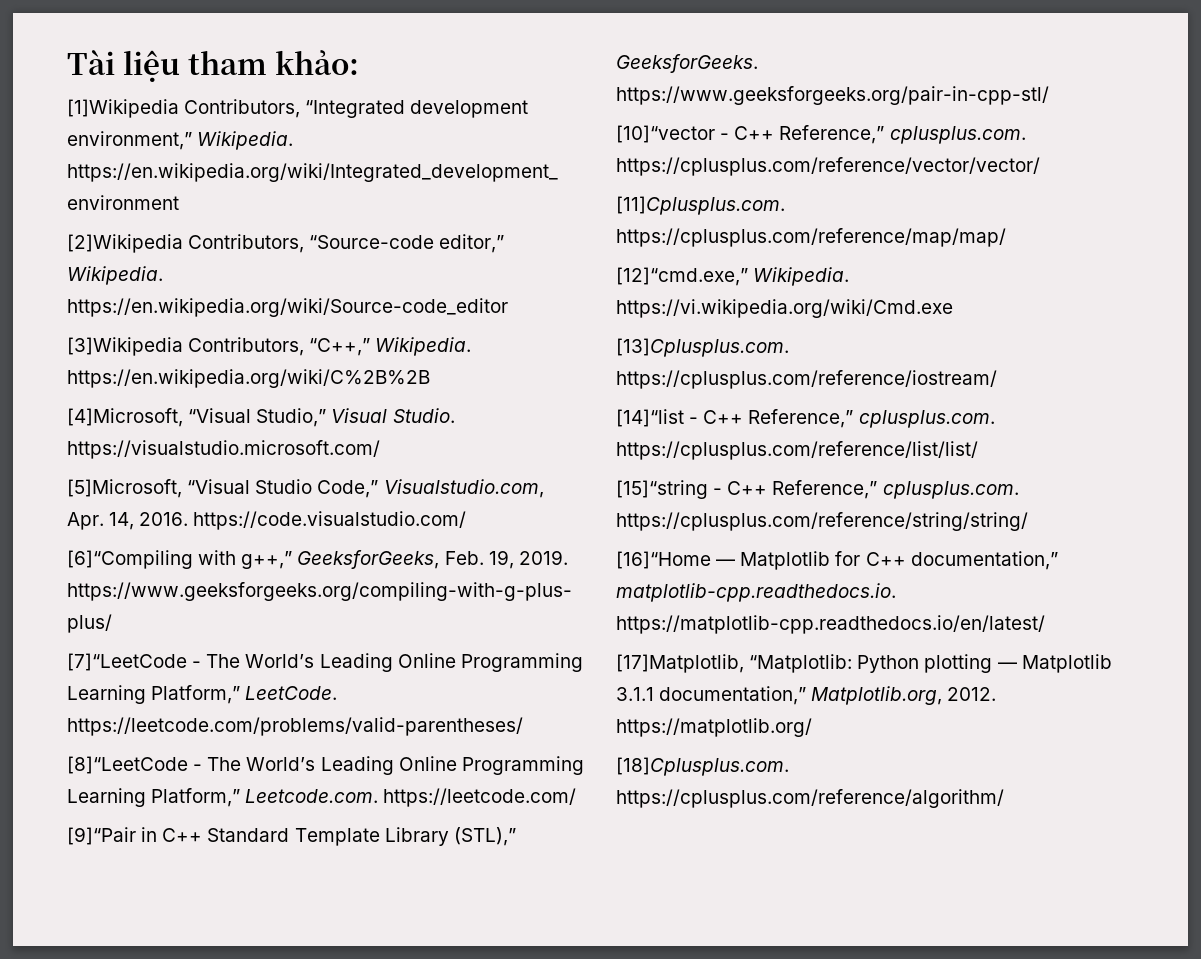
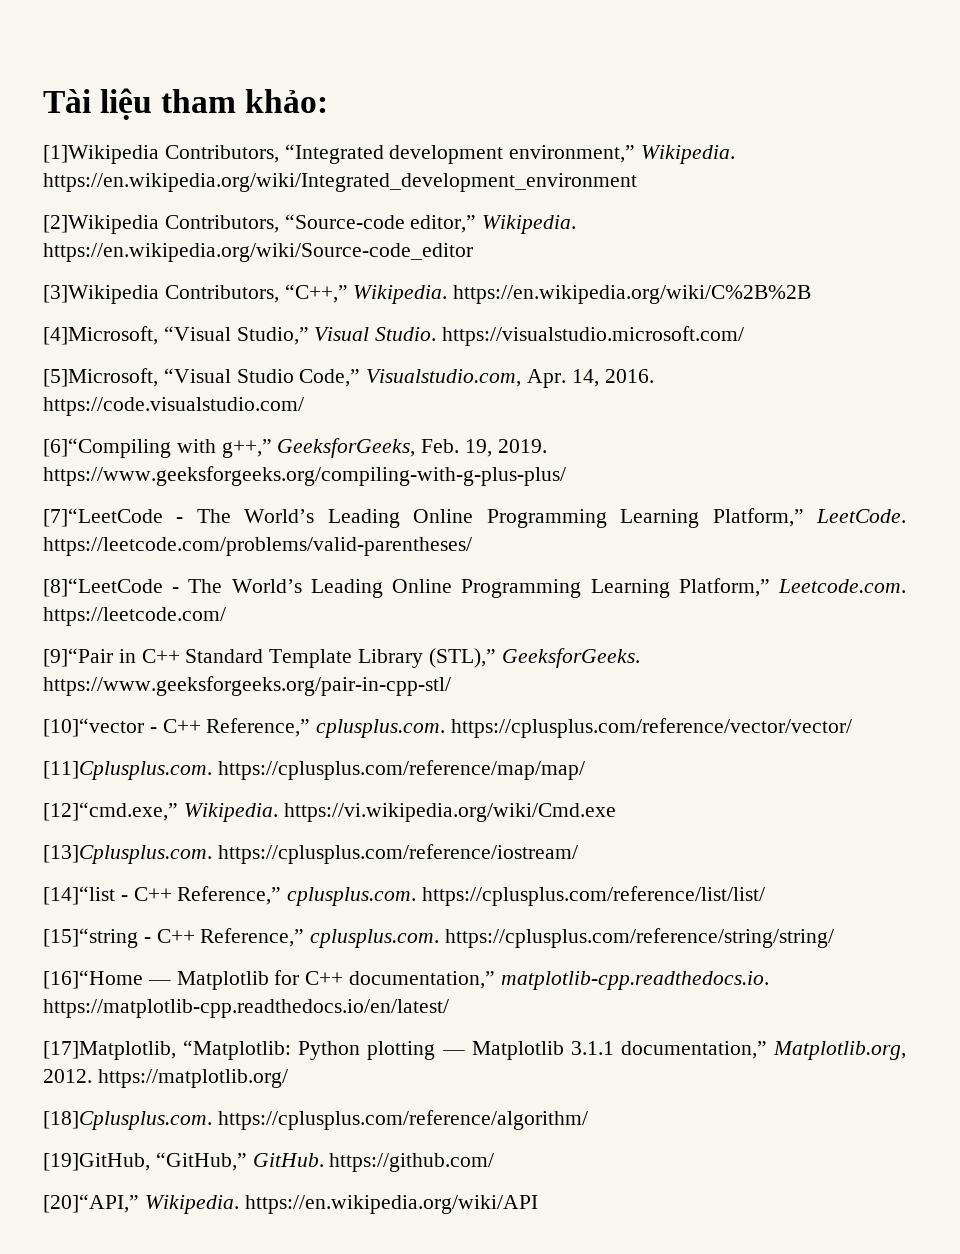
+ [19]GitHub, “GitHub,” GitHub. https://github.com/
+ [20]“API,” Wikipedia. https://en.wikipedia.org/wiki/API

